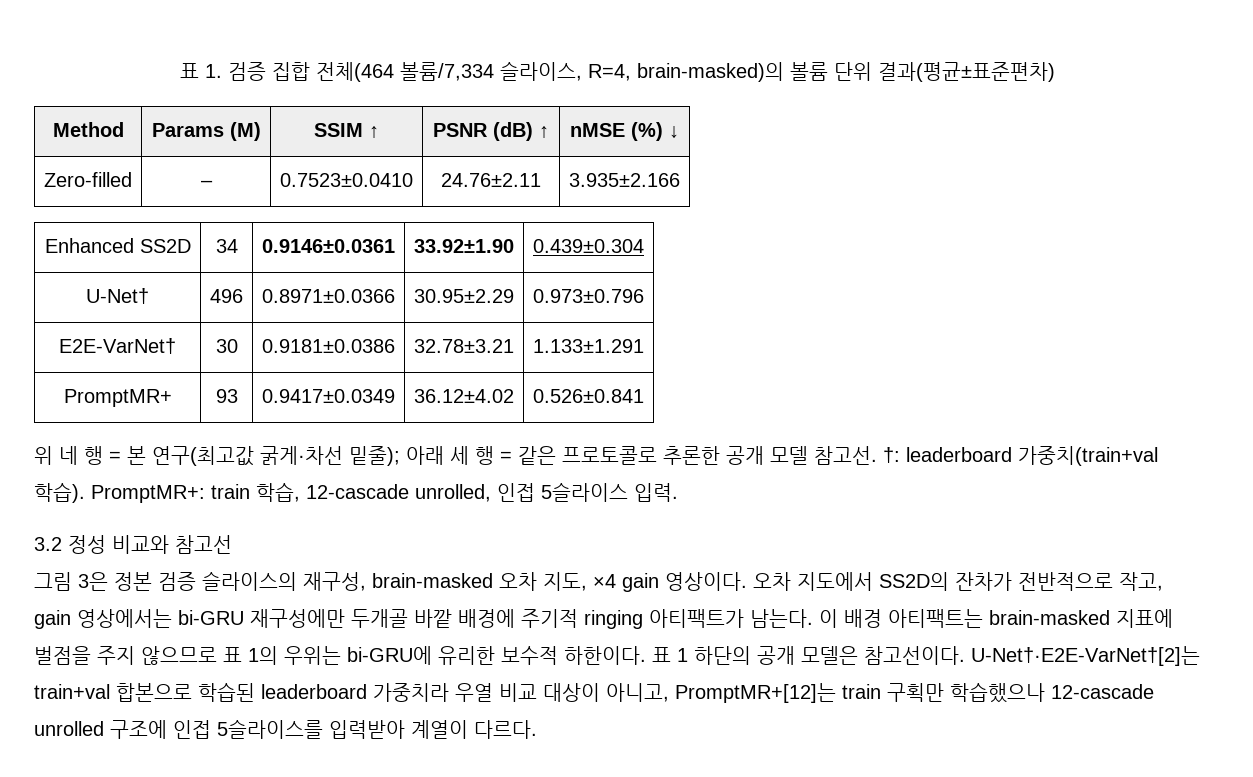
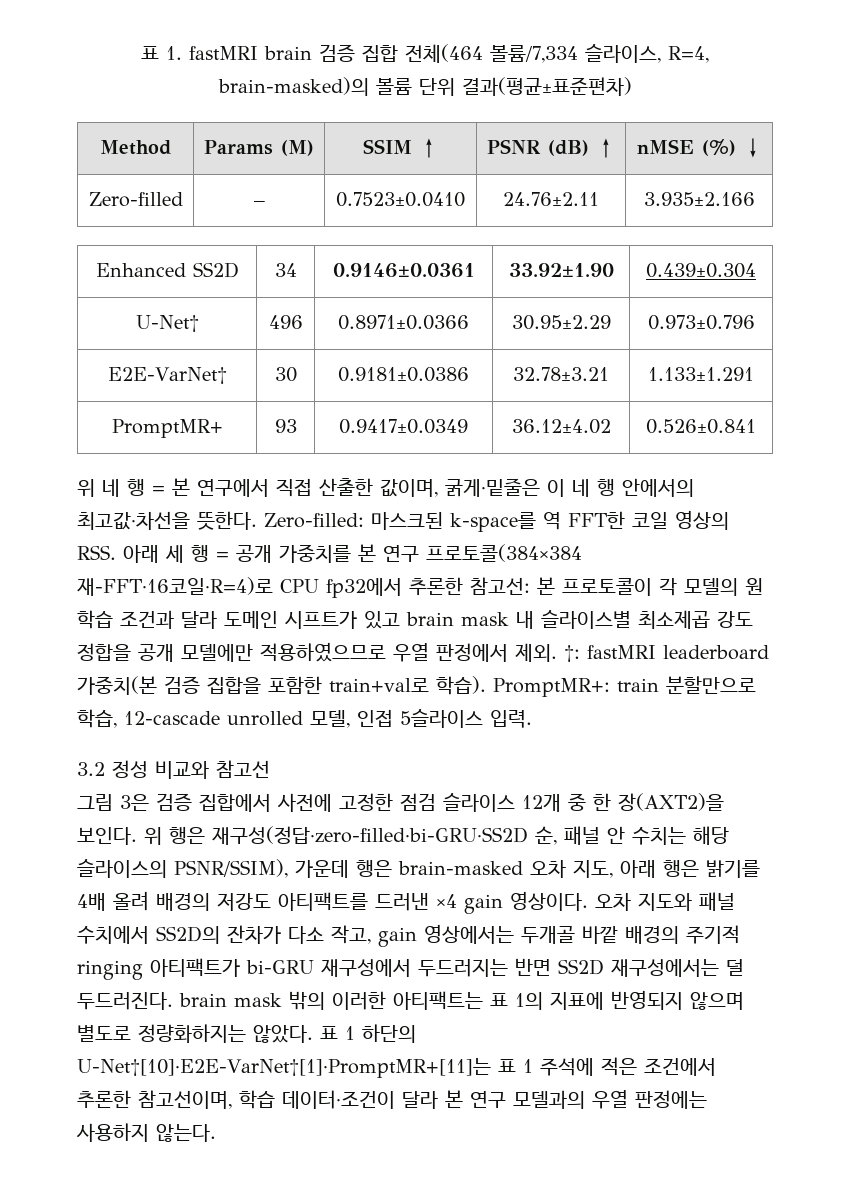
- 표 1. 검증 집합 전체(464 볼륨/7,334 슬라이스, R=4, brain-masked)의 볼륨 단위 결과(평균±표준편차)
+ 표 1. fastMRI brain 검증 집합 전체(464 볼륨/7,334 슬라이스, R=4, brain-masked)의 볼륨 단위 결과(평균±표준편차)
- 위 네 행 = 본 연구(최고값 굵게·차선 밑줄); 아래 세 행 = 같은 프로토콜로 추론한 공개 모델 참고선. †: leaderboard 가중치(train+val 학습).
+ 위 네 행 = 본 연구에서 직접 산출한 값이며, 굵게·밑줄은 이 네 행 안에서의 최고값·차선을 뜻한다. Zero-filled: 마스크된 k-space를 역 FFT한 코일 영상의 RSS. 아래 세 행 = 공개 가중치를 본 연구 프로토콜(384×384 재-FFT·16코일·R=4)로 CPU fp32에서 추론한 참고선: 본 프로토콜이 각 모델의 원 학습 조건과 달라 도메인 시프트가 있고 brain mask 내 슬라이스별 최소제곱 강도 정합을 공개 모델에만 적용하였으므로 우열 판정에서 제외. †: fastMRI leaderboard 가중치(본 검증 집합을 포함한 train+val로 학습).
- PromptMR+: train 학습, 12-cascade unrolled, 인접 5슬라이스 입력.
+ PromptMR+: train 분할만으로 학습, 12-cascade unrolled 모델, 인접 5슬라이스 입력.
- 그림 3은 정본 검증 슬라이스의 재구성, brain-masked 오차 지도, ×4 gain 영상이다.
+ 그림 3은 검증 집합에서 사전에 고정한 점검 슬라이스 12개 중 한 장(AXT2)을 보인다. 위 행은 재구성(정답·zero-filled·bi-GRU·SS2D 순, 패널 안 수치는 해당 슬라이스의 PSNR/SSIM), 가운데 행은 brain-masked 오차 지도, 아래 행은 밝기를 4배 올려 배경의 저강도 아티팩트를 드러낸 ×4 gain 영상이다.
- 오차 지도에서 SS2D의 잔차가 전반적으로 작고, gain 영상에서는 bi-GRU 재구성에만 두개골 바깥 배경에 주기적 ringing 아티팩트가 남는다. 이 배경 아티팩트는 brain-masked 지표에 벌점을 주지 않으므로 표 1의 우위는 bi-GRU에 유리한 보수적 하한이다. 표 1 하단의 공개 모델은 참고선이다. U-Net†·E2E-VarNet†[2]는 train+val 합본으로 학습된 leaderboard 가중치라 우열 비교 대상이 아니고, PromptMR+[12]는 train 구획만 학습했으나 12-cascade unrolled 구조에 인접 5슬라이스를 입력받아 계열이 다르다.
+ 오차 지도와 패널 수치에서 SS2D의 잔차가 다소 작고, gain 영상에서는 두개골 바깥 배경의 주기적 ringing 아티팩트가 bi-GRU 재구성에서 두드러지는 반면 SS2D 재구성에서는 덜 두드러진다. brain mask 밖의 이러한 아티팩트는 표 1의 지표에 반영되지 않으며 별도로 정량화하지는 않았다. 표 1 하단의 U-Net†[10]·E2E-VarNet†[1]·PromptMR+[11]는 표 1 주석에 적은 조건에서 추론한 참고선이며, 학습 데이터·조건이 달라 본 연구 모델과의 우열 판정에는 사용하지 않는다.

